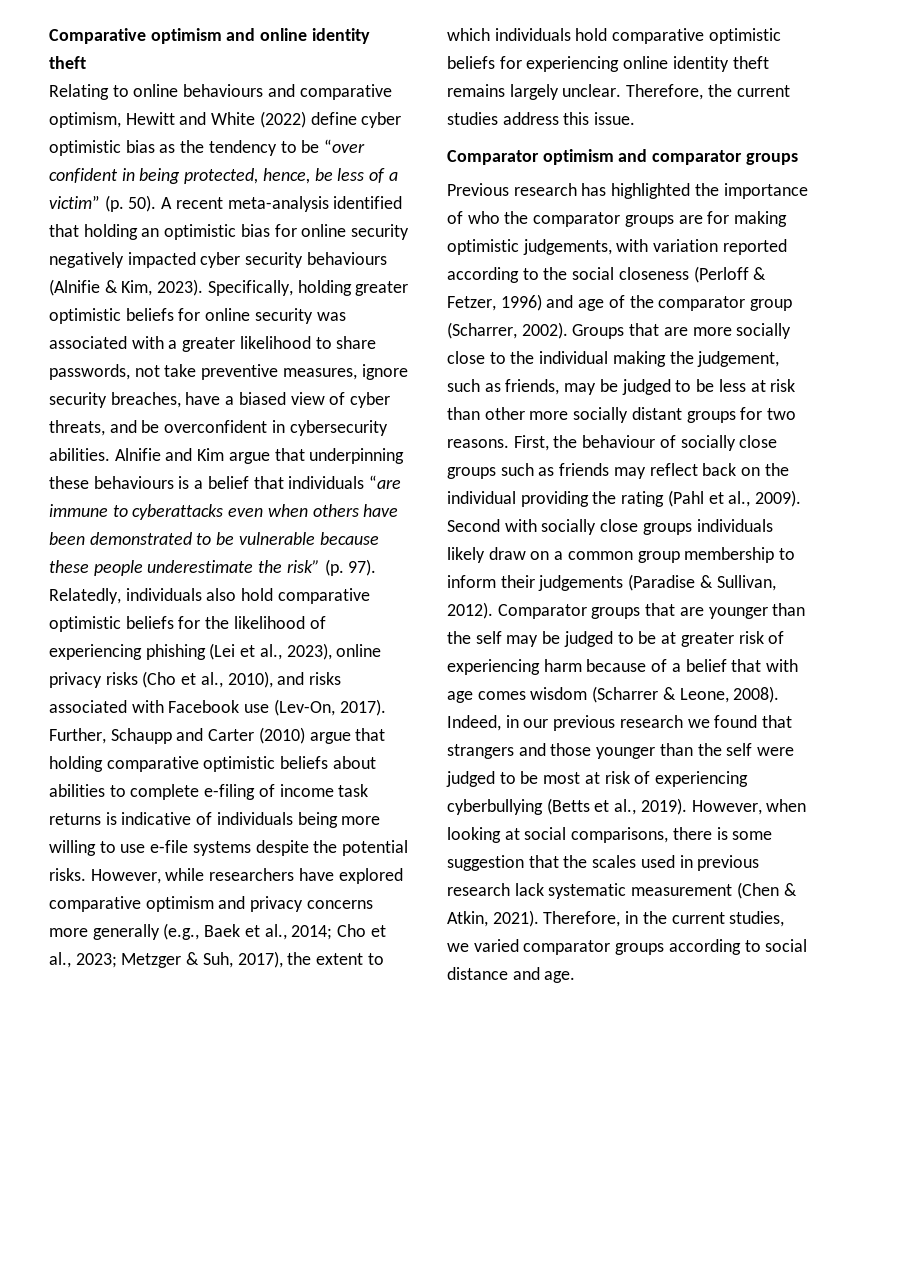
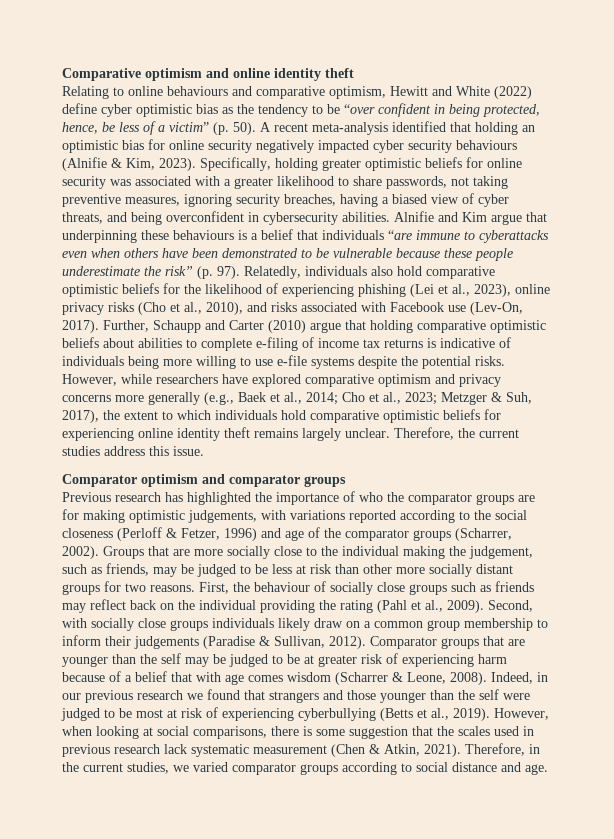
- Specifically, holding greater optimistic beliefs for online security was associated with a greater likelihood to share passwords, not take preventive measures, ignore security breaches, have a biased view of cyber threats, and be overconfident in cybersecurity abilities.
+ Specifically, holding greater optimistic beliefs for online security was associated with a greater likelihood to share passwords, not taking preventive measures, ignoring security breaches, having a biased view of cyber threats, and being overconfident in cybersecurity abilities.
- Further, Schaupp and Carter (2010) argue that holding comparative optimistic beliefs about abilities to complete e-filing of income task returns is indicative of individuals being more willing to use e-file systems despite the potential risks.
+ Further, Schaupp and Carter (2010) argue that holding comparative optimistic beliefs about abilities to complete e-filing of income tax returns is indicative of individuals being more willing to use e-file systems despite the potential risks.
- Previous research has highlighted the importance of who the comparator groups are for making optimistic judgements, with variation reported according to the social closeness (Perloff & Fetzer, 1996) and age of the comparator group (Scharrer, 2002).
+ Previous research has highlighted the importance of who the comparator groups are for making optimistic judgements, with variations reported according to the social closeness (Perloff & Fetzer, 1996) and age of the comparator groups (Scharrer, 2002).
- Second with socially close groups individuals likely draw on a common group membership to inform their judgements (Paradise & Sullivan, 2012).
+ Second, with socially close groups individuals likely draw on a common group membership to inform their judgements (Paradise & Sullivan, 2012).

